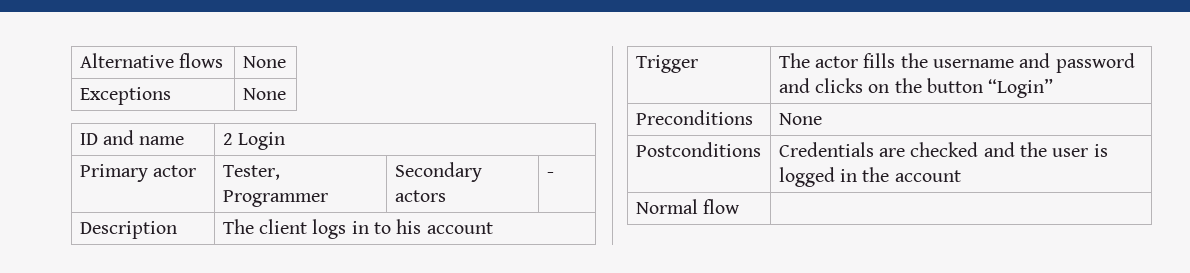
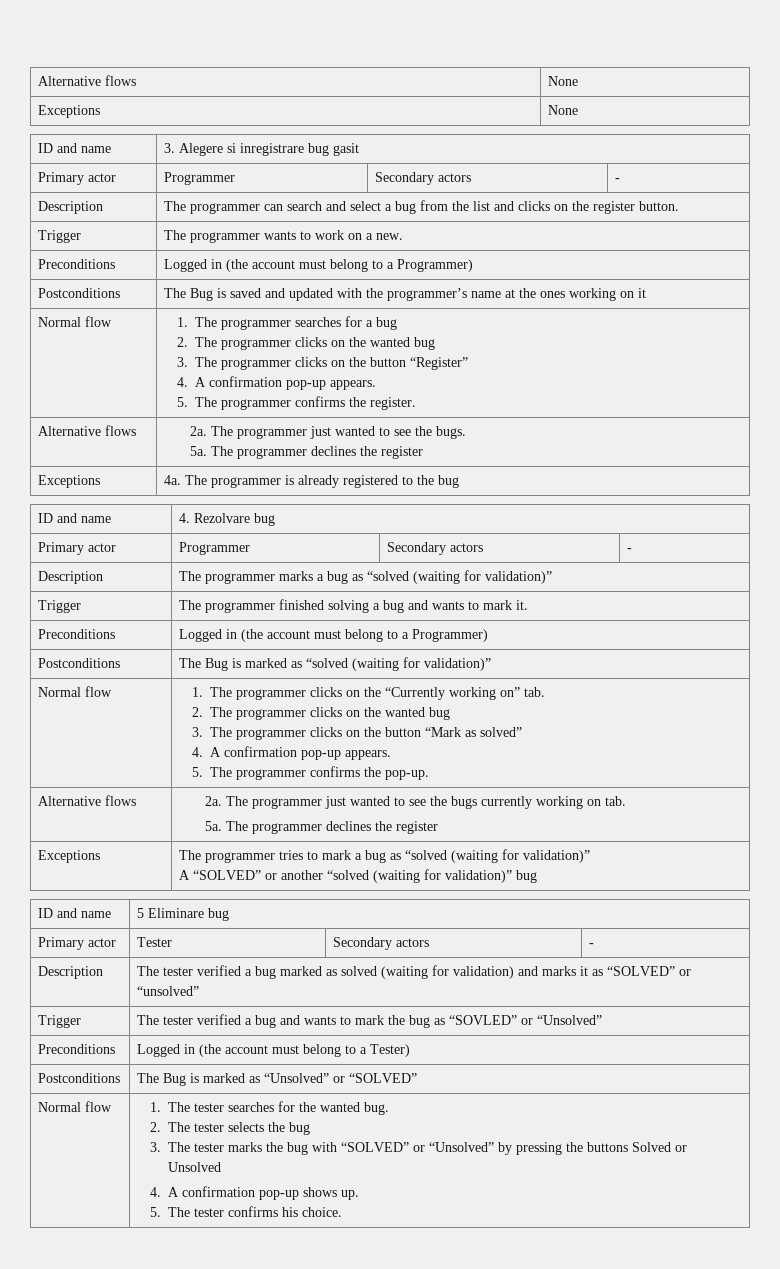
- ID and name | 2 Login
- Primary actor | Tester, Programmer | Secondary actors | -
- Description | The client logs in to his account
- Trigger | The actor fills the username and password and clicks on the button “Login”
- Preconditions | None
- Postconditions | Credentials are checked and the user is logged in the account
- Normal flow |
+ ID and name | 3. Alegere si inregistrare bug gasit
+ Primary actor | Programmer | Secondary actors | -
+ Description | The programmer can search and select a bug from the list and clicks on the register button.
+ Trigger | The programmer wants to work on a new.
+ Preconditions | Logged in (the account must belong to a Programmer)
+ Postconditions | The Bug is saved and updated with the programmer’s name at the ones working on it
+ Normal flow | 1. The programmer searches for a bug
+ 2. The programmer clicks on the wanted bug
+ 3. The programmer clicks on the button “Register”
+ 4. A confirmation pop-up appears.
+ 5. The programmer confirms the register.
+ Alternative flows | 2a. The programmer just wanted to see the bugs.
+ 5a. The programmer declines the register
+ Exceptions | 4a. The programmer is already registered to the bug
+ ID and name | 4. Rezolvare bug
+ Primary actor | Programmer | Secondary actors | -
+ Description | The programmer marks a bug as “solved (waiting for validation)”
+ Trigger | The programmer finished solving a bug and wants to mark it.
+ Preconditions | Logged in (the account must belong to a Programmer)
+ Postconditions | The Bug is marked as “solved (waiting for validation)”
+ Normal flow | 1. The programmer clicks on the “Currently working on” tab.
+ 2. The programmer clicks on the wanted bug
+ 3. The programmer clicks on the button “Mark as solved”
+ 4. A confirmation pop-up appears.
+ 5. The programmer confirms the pop-up.
+ Alternative flows | 2a. The programmer just wanted to see the bugs currently working on tab.
+ 5a. The programmer declines the register
+ Exceptions | The programmer tries to mark a bug as “solved (waiting for validation)”
+ A “SOLVED” or another “solved (waiting for validation)” bug
+ ID and name | 5 Eliminare bug
+ Primary actor | Tester | Secondary actors | -
+ Description | The tester verified a bug marked as solved (waiting for validation) and marks it as “SOLVED” or “unsolved”
+ Trigger | The tester verified a bug and wants to mark the bug as “SOVLED” or “Unsolved”
+ Preconditions | Logged in (the account must belong to a Tester)
+ Postconditions | The Bug is marked as “Unsolved” or “SOLVED”
+ Normal flow | 1. The tester searches for the wanted bug.
+ 2. The tester selects the bug
+ 3. The tester marks the bug with “SOLVED” or “Unsolved” by pressing the buttons Solved or Unsolved
+ 4. A confirmation pop-up shows up.
+ 5. The tester confirms his choice.

